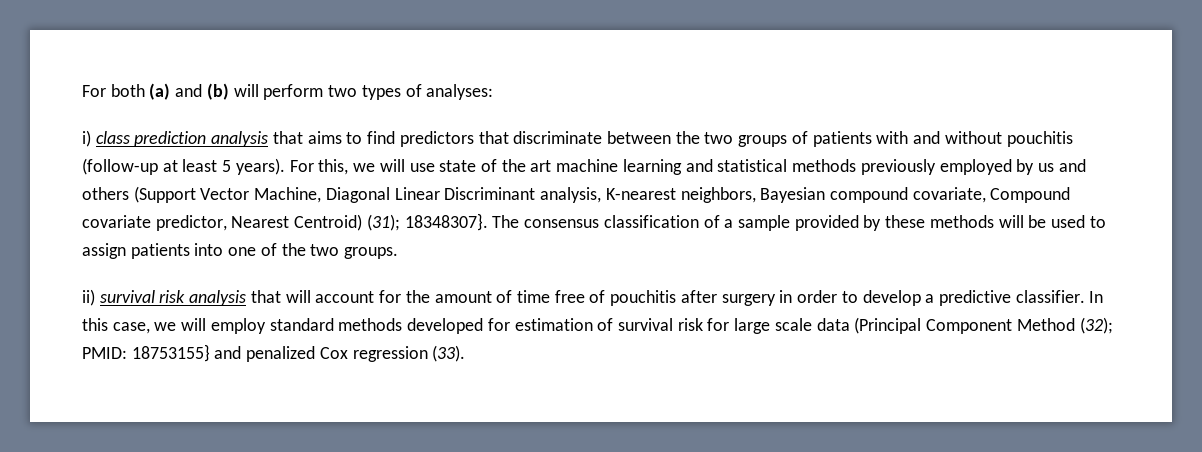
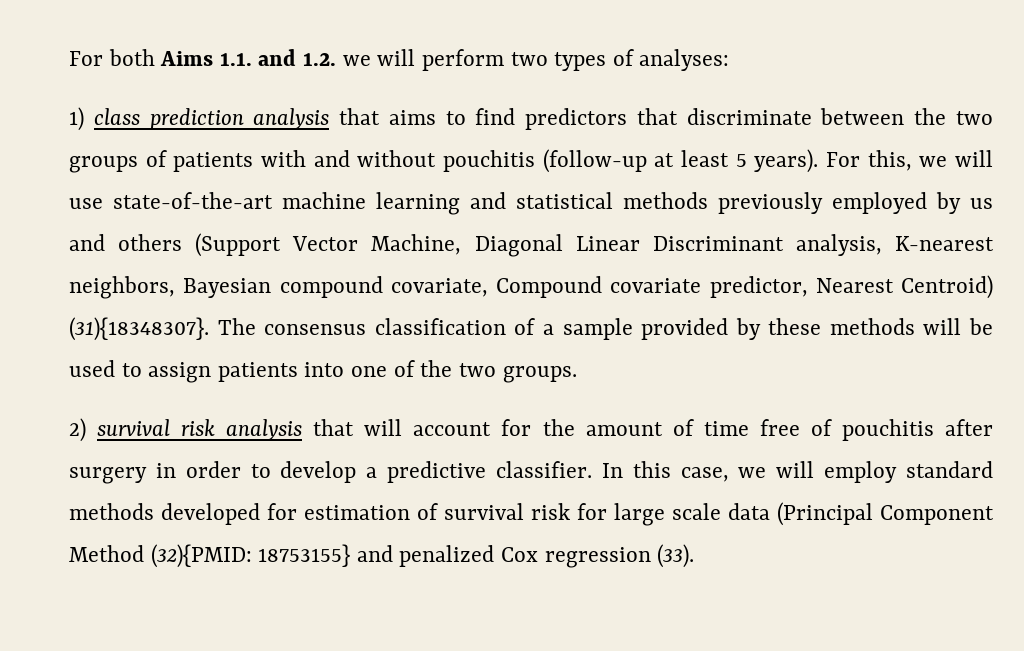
- For both (a) and (b) will perform two types of analyses:
+ For both Aims 1.1. and 1.2. we will perform two types of analyses:
- i) class prediction analysis that aims to find predictors that discriminate between the two groups of patients with and without pouchitis (follow-up at least 5 years).
+ 1) class prediction analysis that aims to find predictors that discriminate between the two groups of patients with and without pouchitis (follow-up at least 5 years).
- For this, we will use state of the art machine learning and statistical methods previously employed by us and others (Support Vector Machine, Diagonal Linear Discriminant analysis, K-nearest neighbors, Bayesian compound covariate, Compound covariate predictor, Nearest Centroid) (31); 18348307}.
+ For this, we will use state-of-the-art machine learning and statistical methods previously employed by us and others (Support Vector Machine, Diagonal Linear Discriminant analysis, K-nearest neighbors, Bayesian compound covariate, Compound covariate predictor, Nearest Centroid) (31){18348307}.
- ii) survival risk analysis that will account for the amount of time free of pouchitis after surgery in order to develop a predictive classifier.
+ 2) survival risk analysis that will account for the amount of time free of pouchitis after surgery in order to develop a predictive classifier.
- In this case, we will employ standard methods developed for estimation of survival risk for large scale data (Principal Component Method (32); PMID: 18753155} and penalized Cox regression (33).
+ In this case, we will employ standard methods developed for estimation of survival risk for large scale data (Principal Component Method (32){PMID: 18753155} and penalized Cox regression (33).

